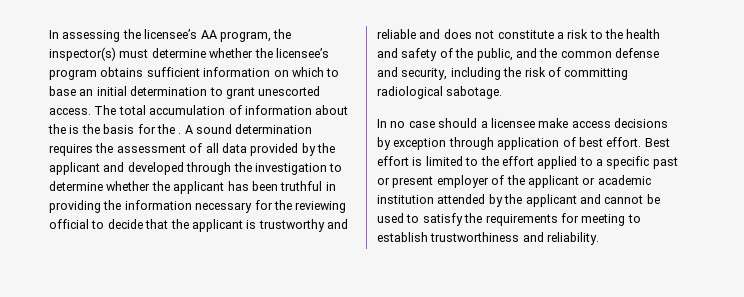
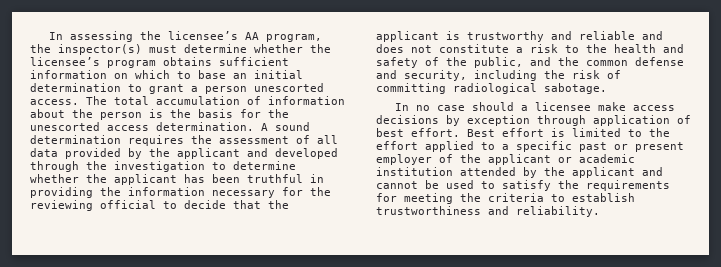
- In assessing the licensee’s AA program, the inspector(s) must determine whether the licensee’s program obtains sufficient information on which to base an initial determination to grant unescorted access.
+ In assessing the licensee’s AA program, the inspector(s) must determine whether the licensee’s program obtains sufficient information on which to base an initial determination to grant a person unescorted access.
- The total accumulation of information about the is the basis for the .
+ The total accumulation of information about the person is the basis for the unescorted access determination.
- Best effort is limited to the effort applied to a specific past or present employer of the applicant or academic institution attended by the applicant and cannot be used to satisfy the requirements for meeting to establish trustworthiness and reliability.
+ Best effort is limited to the effort applied to a specific past or present employer of the applicant or academic institution attended by the applicant and cannot be used to satisfy the requirements for meeting the criteria to establish trustworthiness and reliability.

